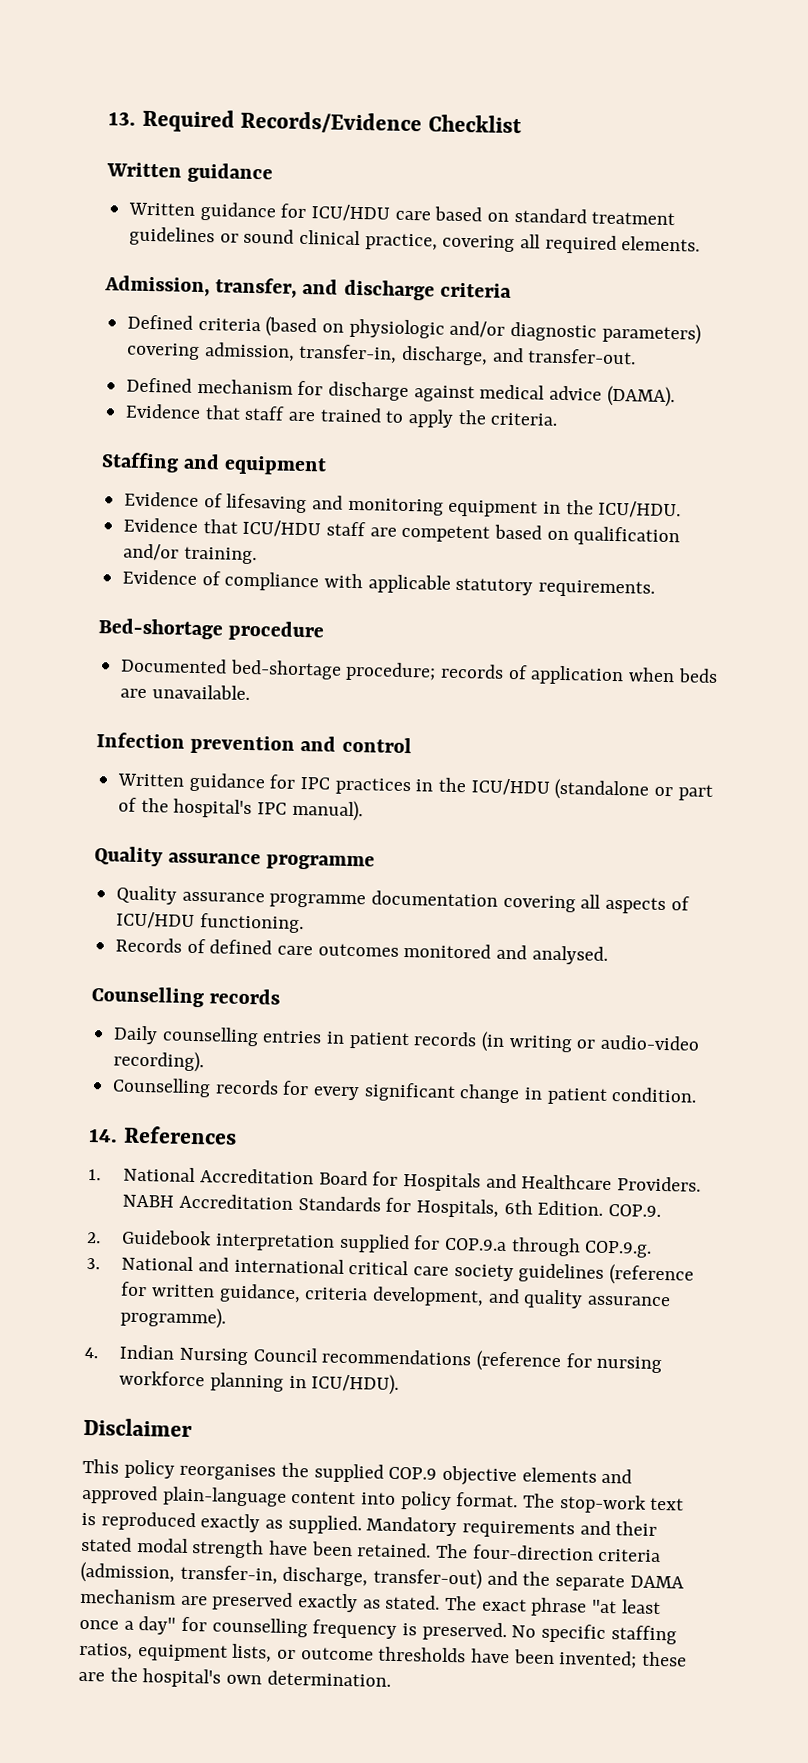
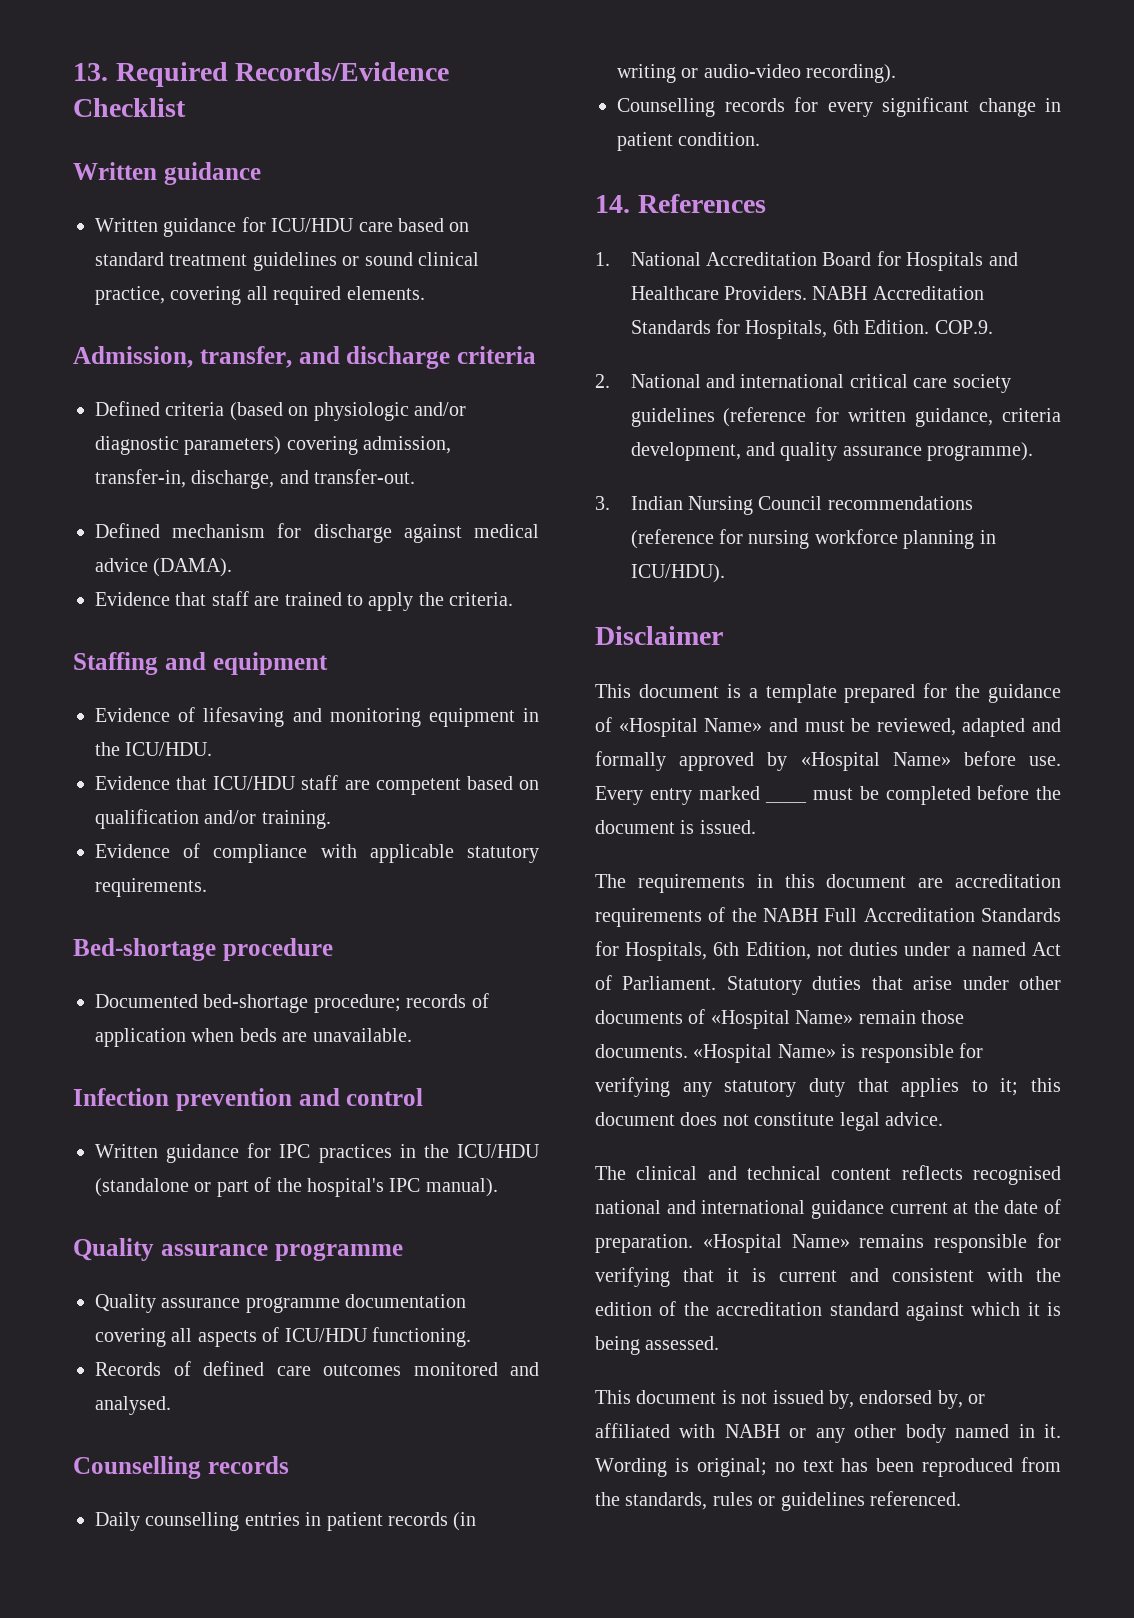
- 2. Guidebook interpretation supplied for COP.9.a through COP.9.g.
- 3. National and international critical care society guidelines (reference for written guidance, criteria development, and quality assurance programme).
+ 2. National and international critical care society guidelines (reference for written guidance, criteria development, and quality assurance programme).
- 4. Indian Nursing Council recommendations (reference for nursing workforce planning in ICU/HDU).
+ 3. Indian Nursing Council recommendations (reference for nursing workforce planning in ICU/HDU).
- This policy reorganises the supplied COP.9 objective elements and approved plain-language content into policy format. The stop-work text is reproduced exactly as supplied. Mandatory requirements and their stated modal strength have been retained. The four-direction criteria (admission, transfer-in, discharge, transfer-out) and the separate DAMA mechanism are preserved exactly as stated. The exact phrase "at least once a day" for counselling frequency is preserved. No specific staffing ratios, equipment lists, or outcome thresholds have been invented; these are the hospital's own determination.
+ This document is a template prepared for the guidance of «Hospital Name» and must be reviewed, adapted and formally approved by «Hospital Name» before use. Every entry marked ____ must be completed before the document is issued.
+ The requirements in this document are accreditation requirements of the NABH Full Accreditation Standards for Hospitals, 6th Edition, not duties under a named Act of Parliament. Statutory duties that arise under other documents of «Hospital Name» remain those documents. «Hospital Name» is responsible for verifying any statutory duty that applies to it; this document does not constitute legal advice.
+ The clinical and technical content reflects recognised national and international guidance current at the date of preparation. «Hospital Name» remains responsible for verifying that it is current and consistent with the edition of the accreditation standard against which it is being assessed.
+ This document is not issued by, endorsed by, or affiliated with NABH or any other body named in it. Wording is original; no text has been reproduced from the standards, rules or guidelines referenced.

